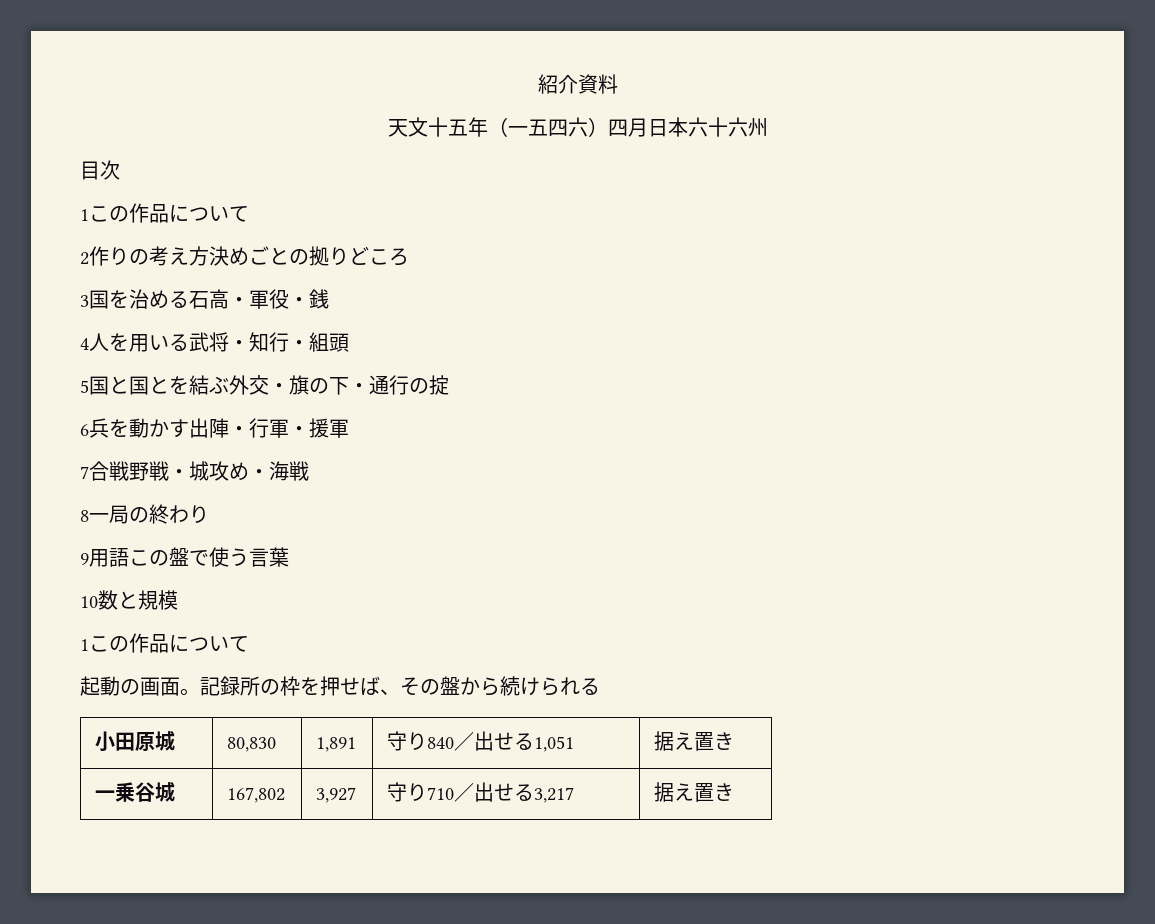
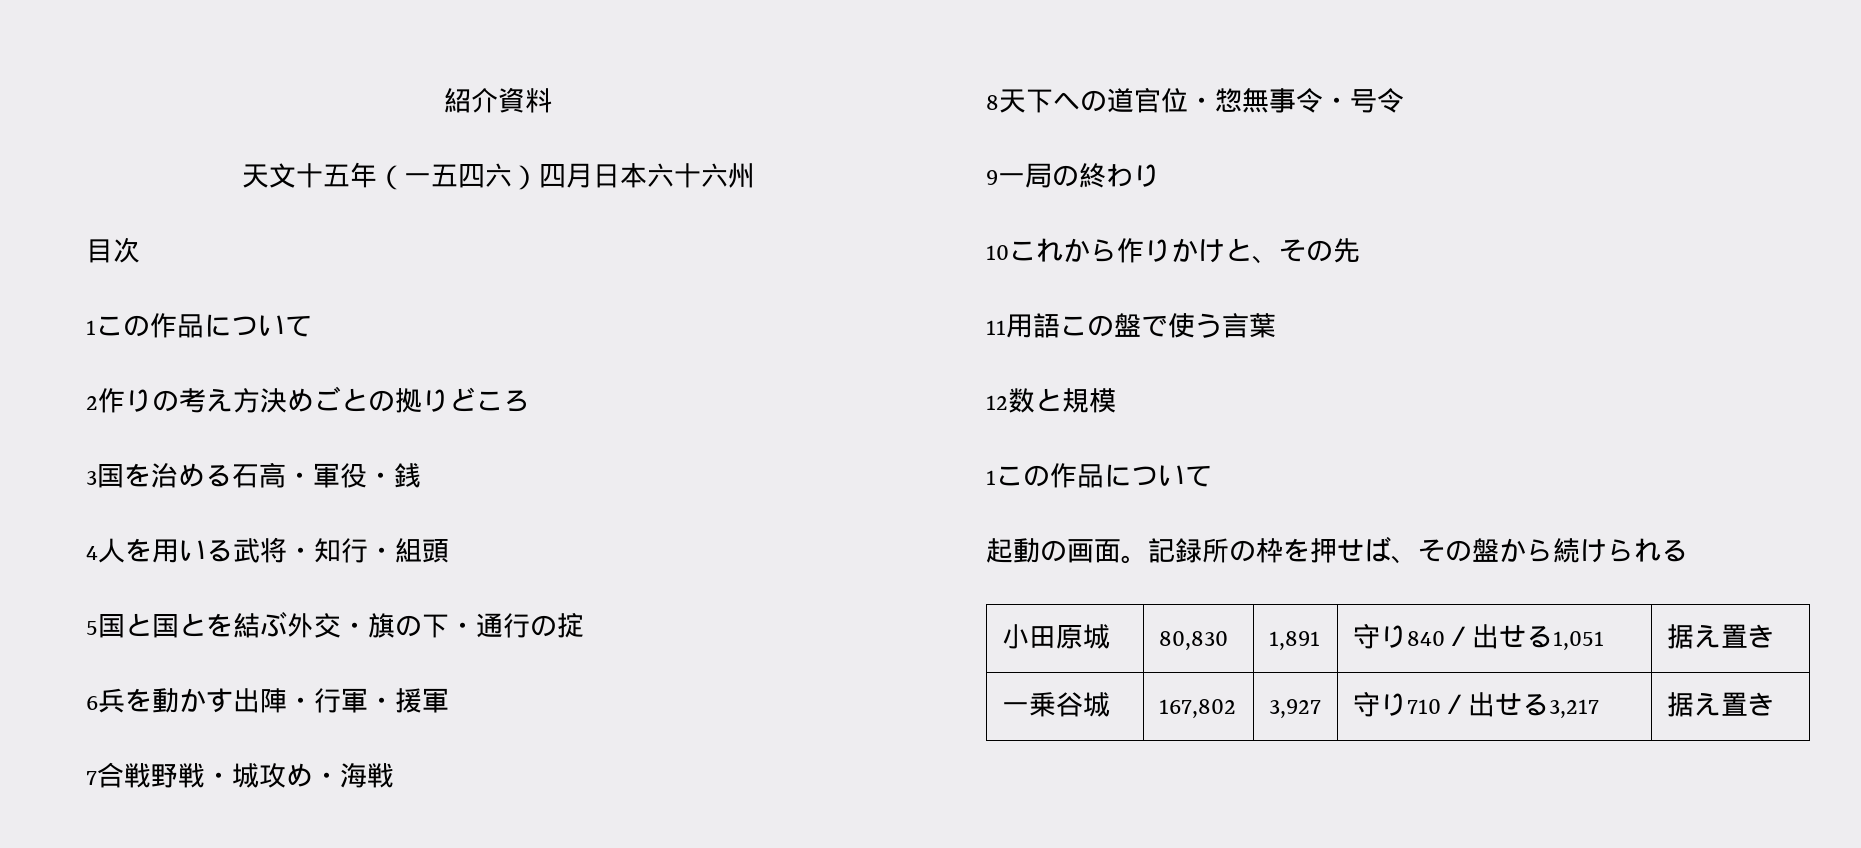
- 8一局の終わり
- 9用語この盤で使う言葉
+ 8天下への道官位・惣無事令・号令
+ 9一局の終わり
+ 10これから作りかけと、その先
+ 11用語この盤で使う言葉
- 10数と規模
+ 12数と規模

